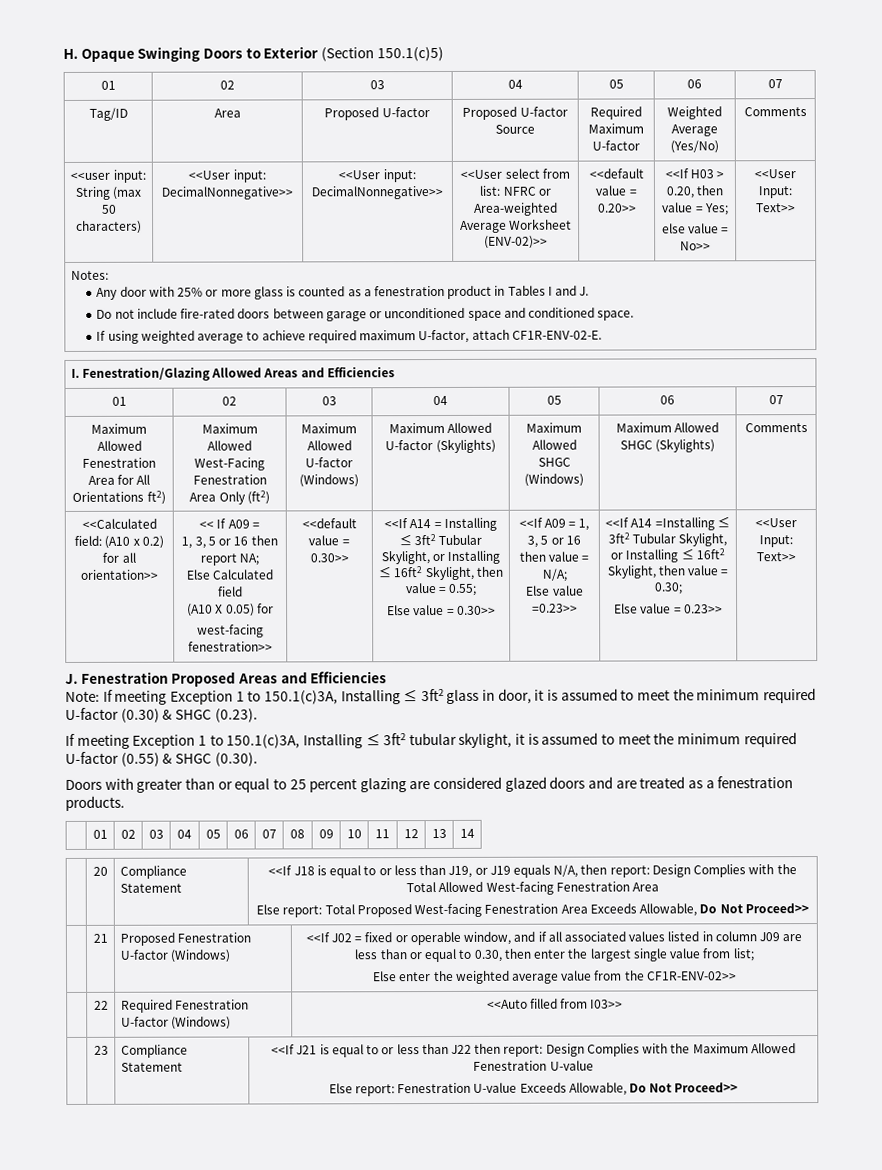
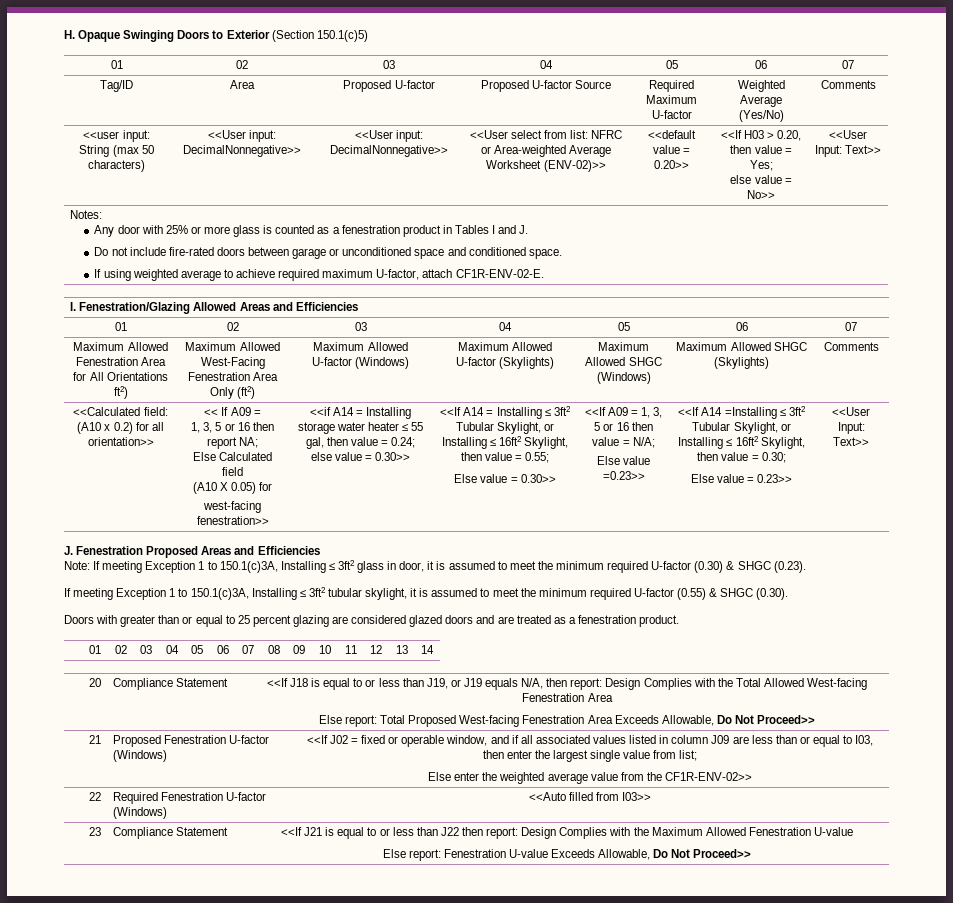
- <<default value = 0.30>>
+ <<if A14 = Installing storage water heater ≤ 55 gal, then value = 0.24; else value = 0.30>>
- Doors with greater than or equal to 25 percent glazing are considered glazed doors and are treated as a fenestration products.
+ Doors with greater than or equal to 25 percent glazing are considered glazed doors and are treated as a fenestration product.
- <<If J02 = fixed or operable window, and if all associated values listed in column J09 are less than or equal to 0.30, then enter the largest single value from list;
+ <<If J02 = fixed or operable window, and if all associated values listed in column J09 are less than or equal to I03, then enter the largest single value from list;

